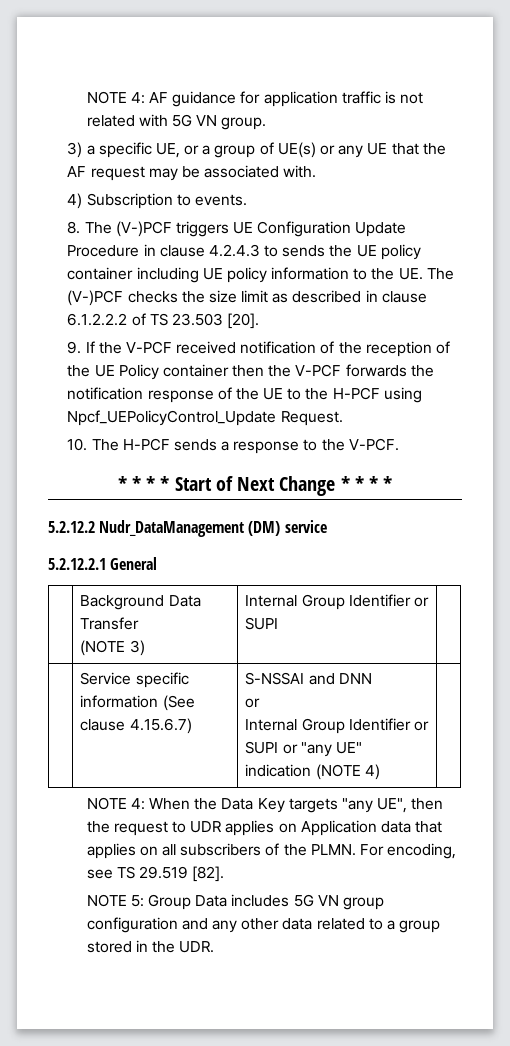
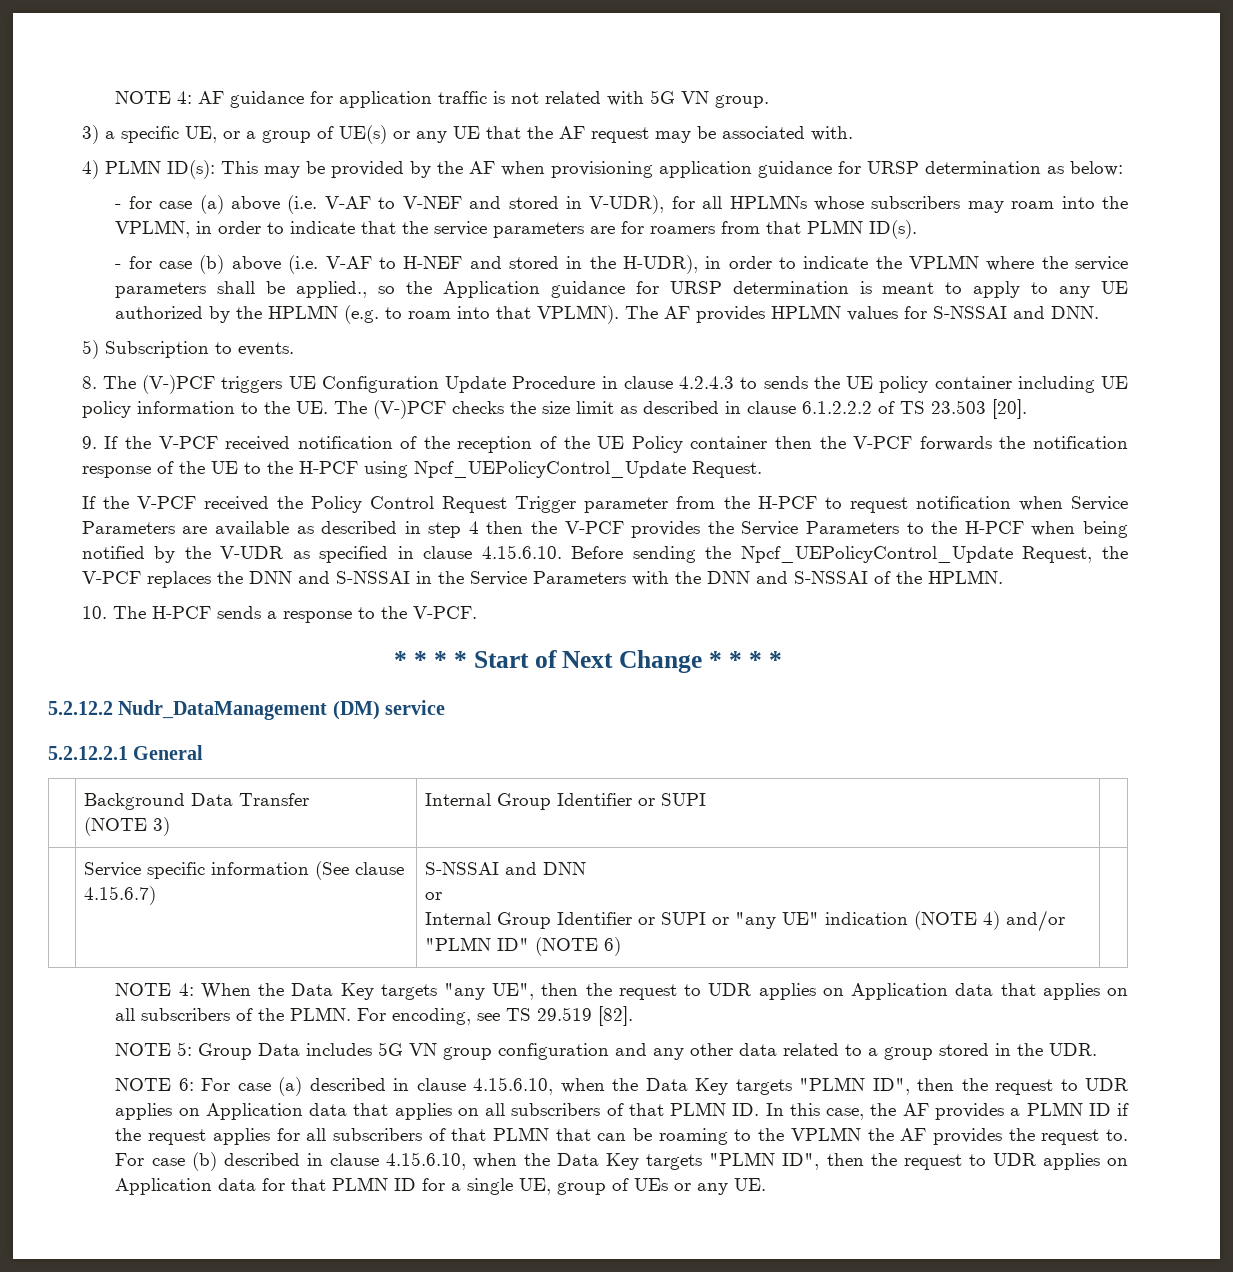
- 4) Subscription to events.
+ 4) PLMN ID(s): This may be provided by the AF when provisioning application guidance for URSP determination as below:
+ - for case (a) above (i.e. V-AF to V-NEF and stored in V-UDR), for all HPLMNs whose subscribers may roam into the VPLMN, in order to indicate that the service parameters are for roamers from that PLMN ID(s).
+ - for case (b) above (i.e. V-AF to H-NEF and stored in the H-UDR), in order to indicate the VPLMN where the service parameters shall be applied., so the Application guidance for URSP determination is meant to apply to any UE authorized by the HPLMN (e.g. to roam into that VPLMN). The AF provides HPLMN values for S-NSSAI and DNN.
+ 5) Subscription to events.
+ If the V-PCF received the Policy Control Request Trigger parameter from the H-PCF to request notification when Service Parameters are available as described in step 4 then the V-PCF provides the Service Parameters to the H-PCF when being notified by the V-UDR as specified in clause 4.15.6.10. Before sending the Npcf_UEPolicyControl_Update Request, the V-PCF replaces the DNN and S-NSSAI in the Service Parameters with the DNN and S-NSSAI of the HPLMN.
  | Service specific information (See clause 4.15.6.7) | S-NSSAI and DNN
  or
- Internal Group Identifier or SUPI or "any UE" indication (NOTE 4) |
+ Internal Group Identifier or SUPI or "any UE" indication (NOTE 4) and/or "PLMN ID" (NOTE 6) |
+ NOTE 6: For case (a) described in clause 4.15.6.10, when the Data Key targets "PLMN ID", then the request to UDR applies on Application data that applies on all subscribers of that PLMN ID. In this case, the AF provides a PLMN ID if the request applies for all subscribers of that PLMN that can be roaming to the VPLMN the AF provides the request to. For case (b) described in clause 4.15.6.10, when the Data Key targets "PLMN ID", then the request to UDR applies on Application data for that PLMN ID for a single UE, group of UEs or any UE.

